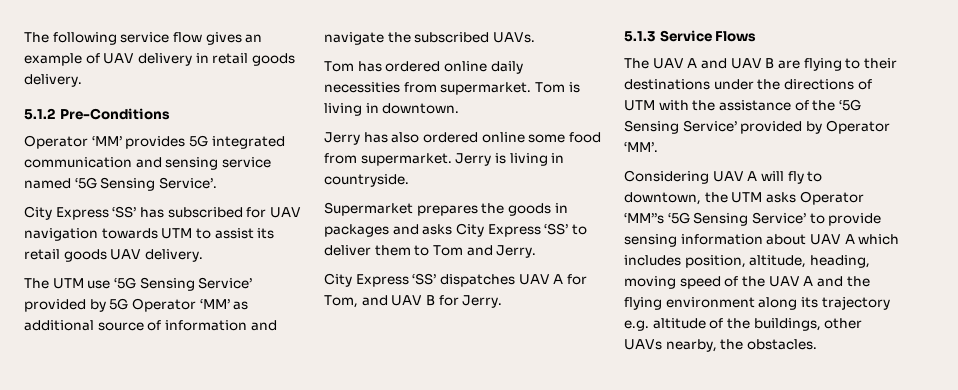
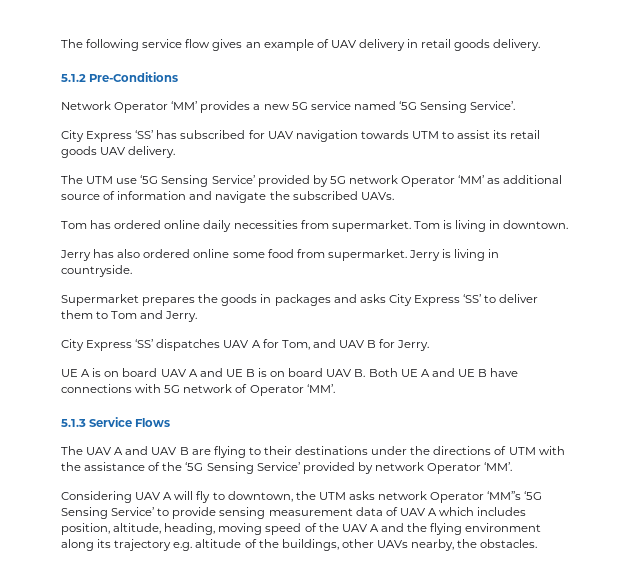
- Operator ‘MM’ provides 5G integrated communication and sensing service named ‘5G Sensing Service’.
+ Network Operator ‘MM’ provides a new 5G service named ‘5G Sensing Service’.
- The UTM use ‘5G Sensing Service’ provided by 5G Operator ‘MM’ as additional source of information and navigate the subscribed UAVs.
+ The UTM use ‘5G Sensing Service’ provided by 5G network Operator ‘MM’ as additional source of information and navigate the subscribed UAVs.
+ UE A is on board UAV A and UE B is on board UAV B. Both UE A and UE B have connections with 5G network of Operator ‘MM’.
- The UAV A and UAV B are flying to their destinations under the directions of UTM with the assistance of the ‘5G Sensing Service’ provided by Operator ‘MM’.
+ The UAV A and UAV B are flying to their destinations under the directions of UTM with the assistance of the ‘5G Sensing Service’ provided by network Operator ‘MM’.
- Considering UAV A will fly to downtown, the UTM asks Operator ‘MM’’s ‘5G Sensing Service’ to provide sensing information about UAV A which includes position, altitude, heading, moving speed of the UAV A and the flying environment along its trajectory e.g. altitude of the buildings, other UAVs nearby, the obstacles.
+ Considering UAV A will fly to downtown, the UTM asks network Operator ‘MM’’s ‘5G Sensing Service’ to provide sensing measurement data of UAV A which includes position, altitude, heading, moving speed of the UAV A and the flying environment along its trajectory e.g. altitude of the buildings, other UAVs nearby, the obstacles.

